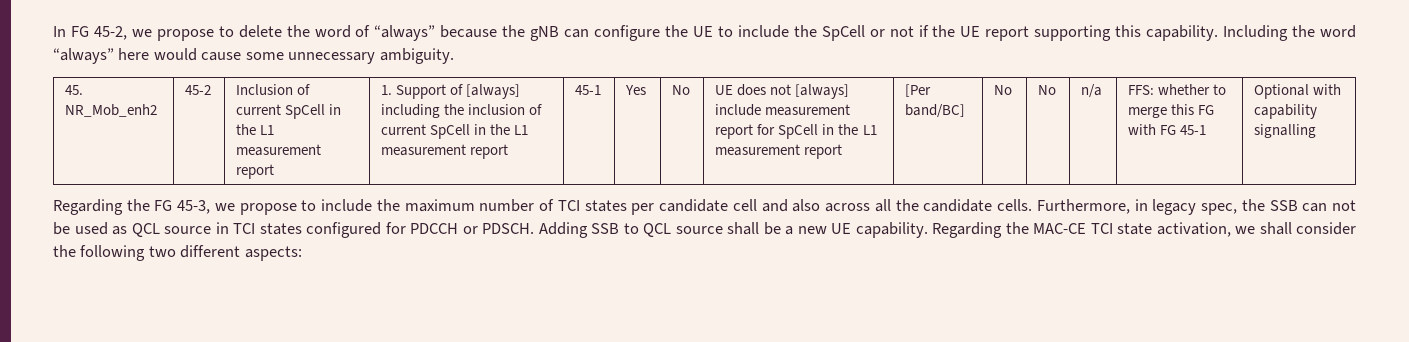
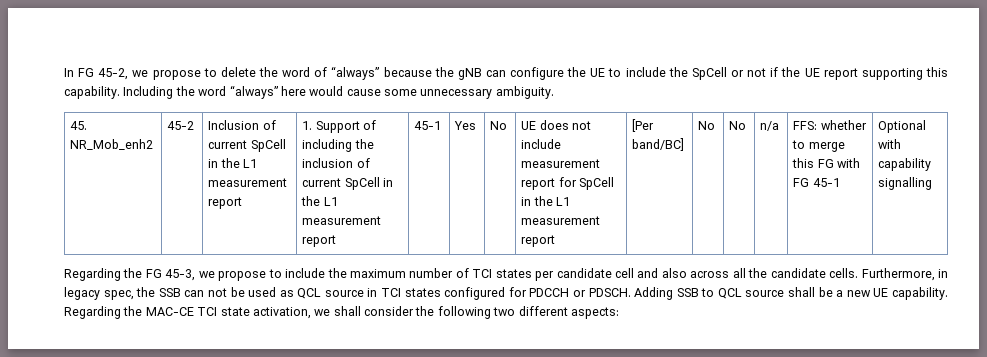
- 1. Support of [always] including the inclusion of current SpCell in the L1 measurement report
+ 1. Support of including the inclusion of current SpCell in the L1 measurement report
- UE does not [always] include measurement report for SpCell in the L1 measurement report
+ UE does not include measurement report for SpCell in the L1 measurement report

